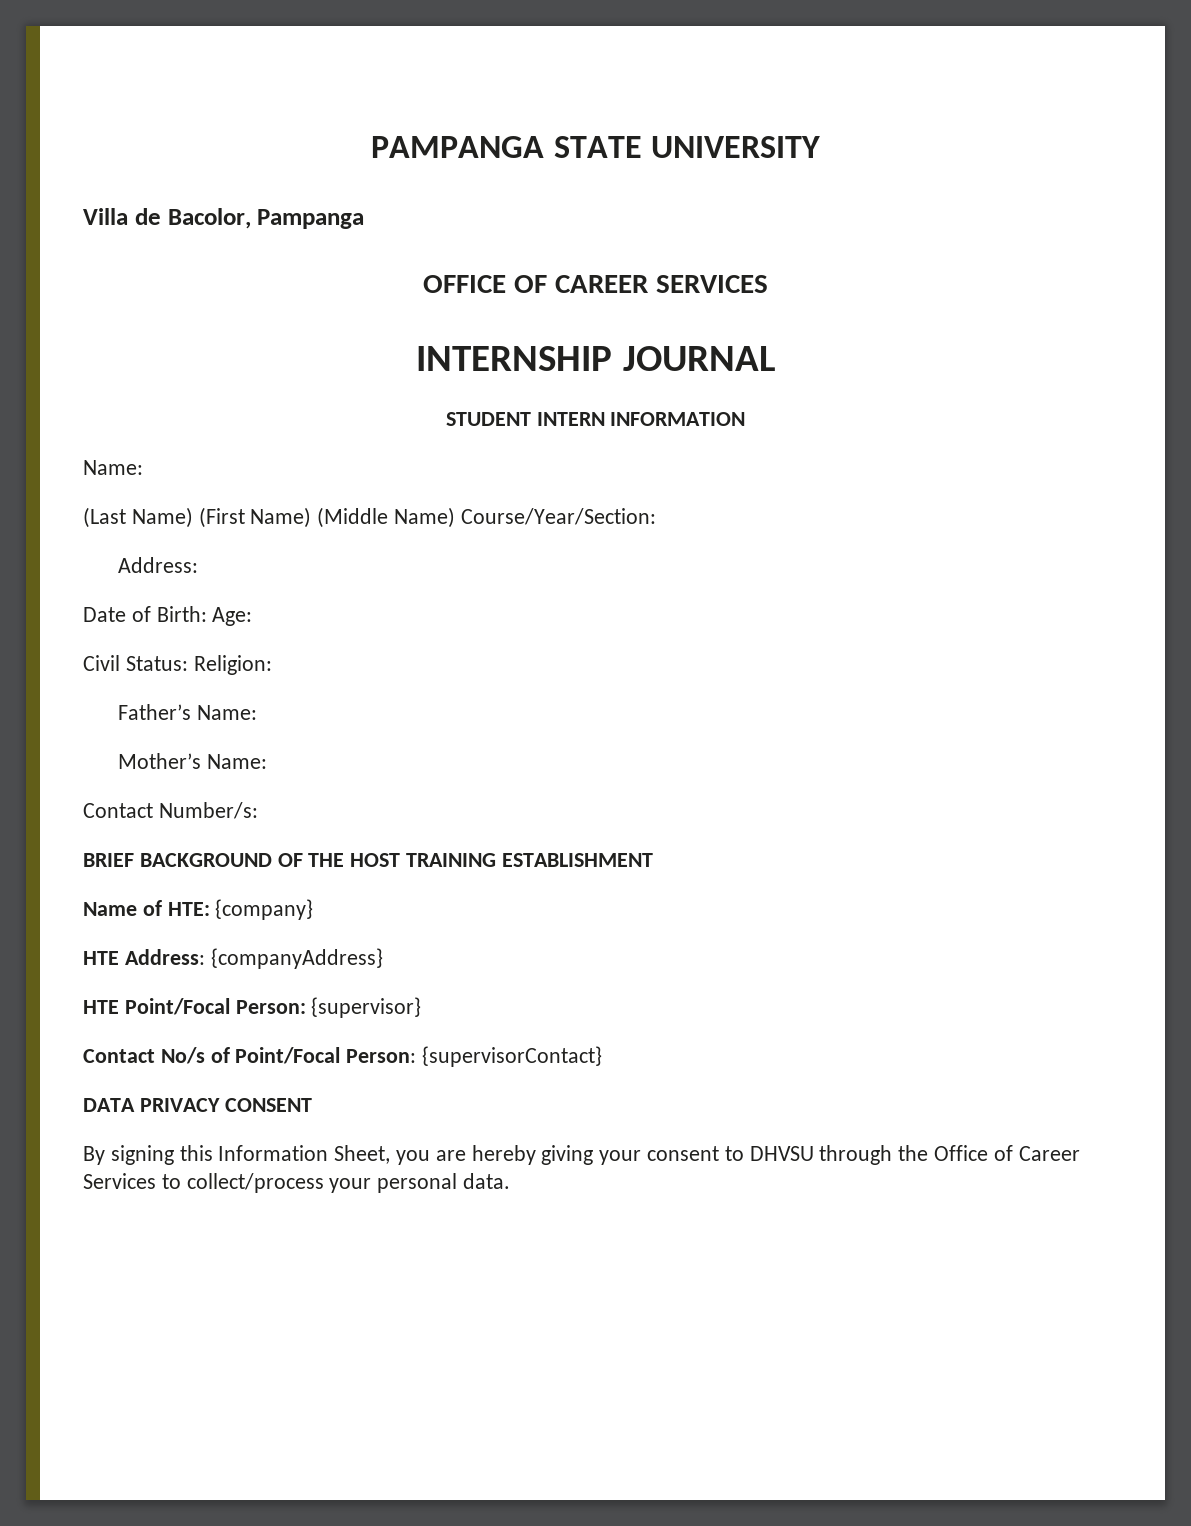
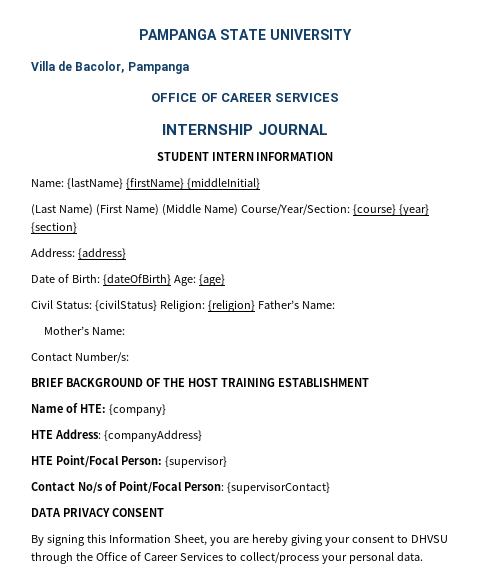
  STUDENT INTERN INFORMATION
- Name:
+ Name: {lastName} {firstName} {middleInitial}
- (Last Name) (First Name) (Middle Name) Course/Year/Section:
- Address:
+ (Last Name) (First Name) (Middle Name) Course/Year/Section: {course} {year} {section}
+ Address: {address}
- Date of Birth: Age:
+ Date of Birth: {dateOfBirth} Age: {age}
- Civil Status: Religion:
- Father’s Name:
+ Civil Status: {civilStatus} Religion: {religion} Father’s Name:

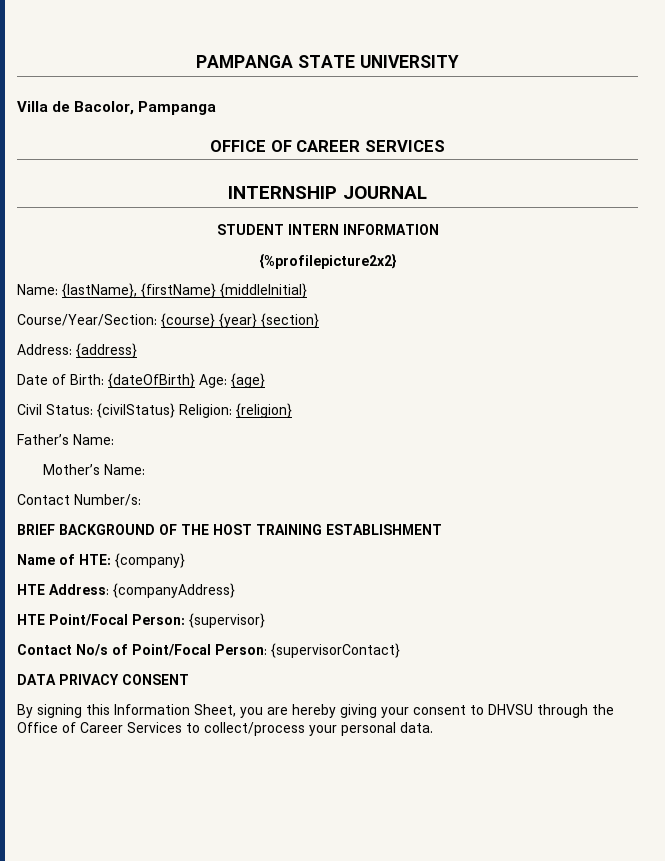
- Name: {lastName} {firstName} {middleInitial}
+ {%profilepicture2x2}
+ Name: {lastName}, {firstName} {middleInitial}
- (Last Name) (First Name) (Middle Name) Course/Year/Section: {course} {year} {section}
+ Course/Year/Section: {course} {year} {section}
- Civil Status: {civilStatus} Religion: {religion} Father’s Name:
+ Civil Status: {civilStatus} Religion: {religion}
+ Father’s Name:

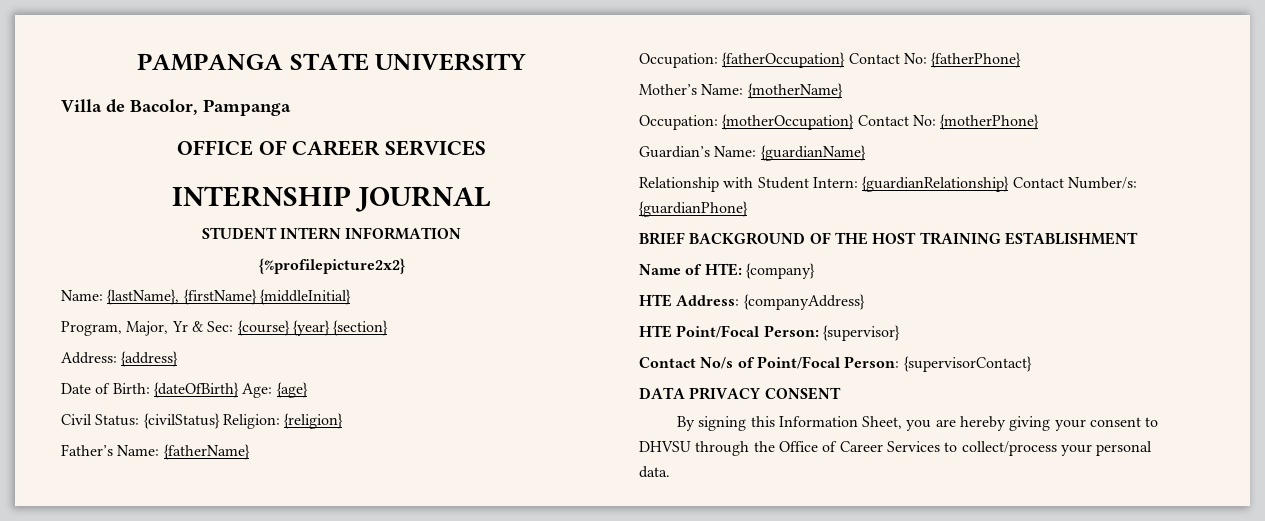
- Course/Year/Section: {course} {year} {section}
+ Program, Major, Yr & Sec: {course} {year} {section}
- Father’s Name:
- Mother’s Name:
- Contact Number/s:
+ Father’s Name: {fatherName}
+ Occupation: {fatherOccupation} Contact No: {fatherPhone}
+ Mother’s Name: {motherName}
+ Occupation: {motherOccupation} Contact No: {motherPhone}
+ Guardian’s Name: {guardianName}
+ Relationship with Student Intern: {guardianRelationship} Contact Number/s: {guardianPhone}

